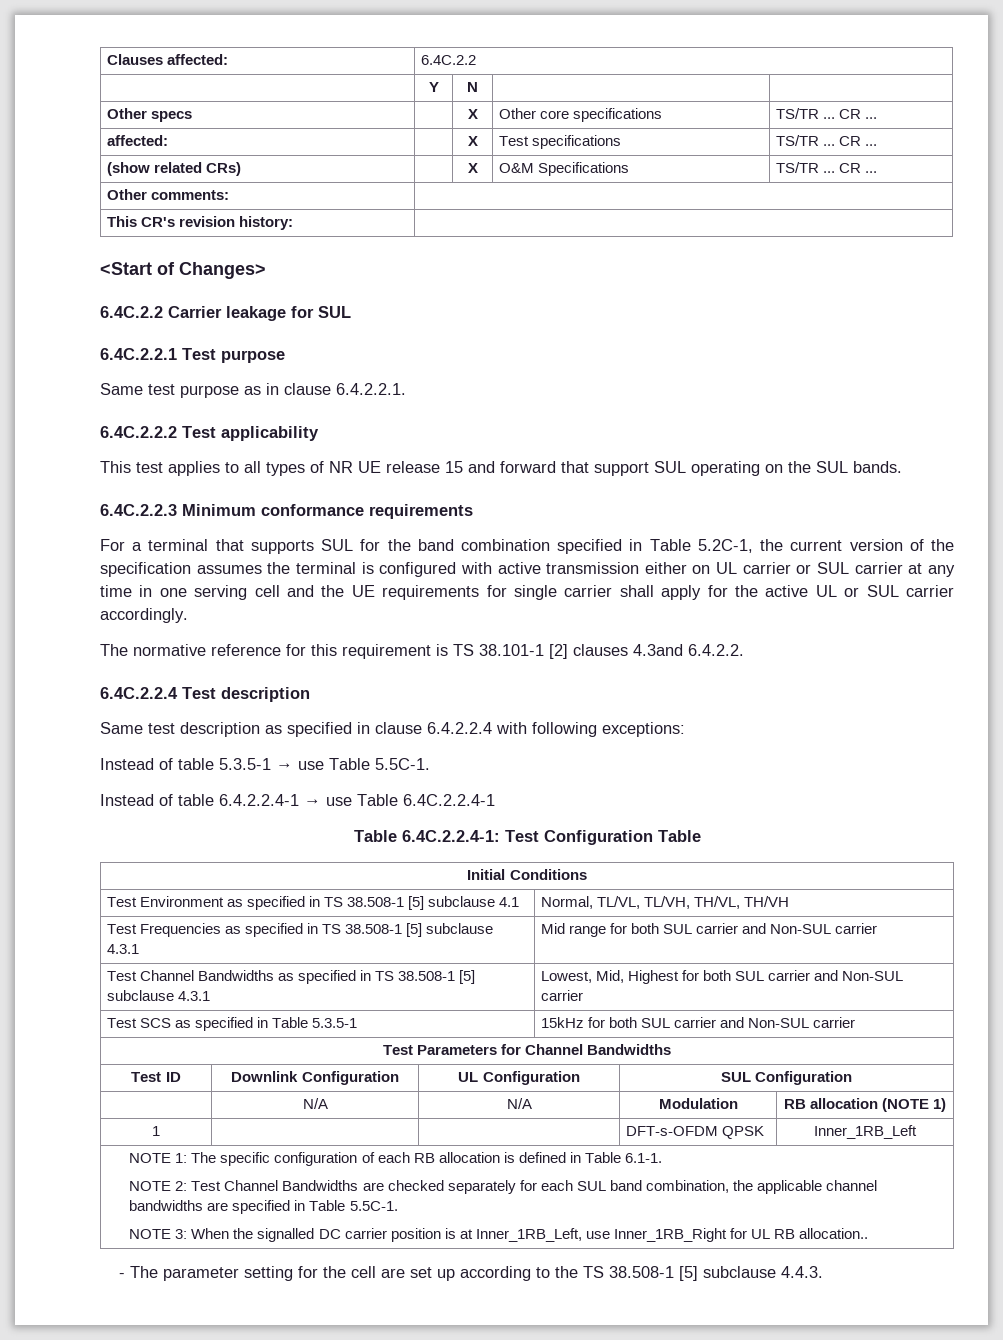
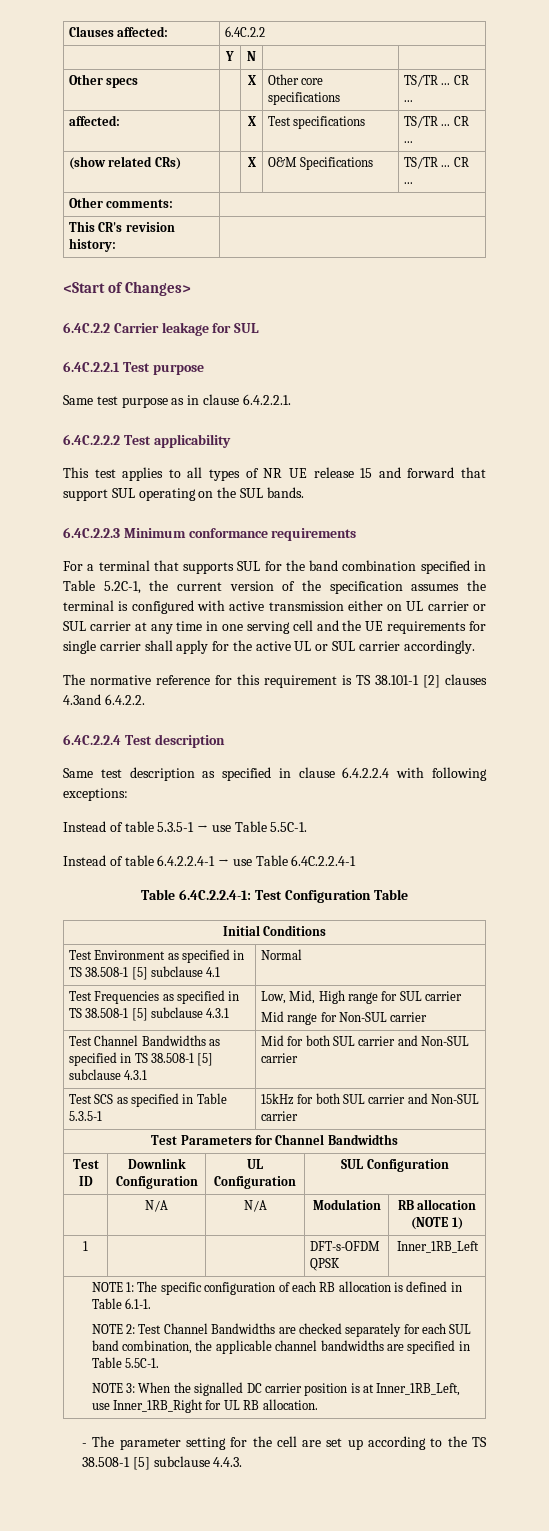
- Test Environment as specified in TS 38.508-1 [5] subclause 4.1 | Normal, TL/VL, TL/VH, TH/VL, TH/VH
+ Test Environment as specified in TS 38.508-1 [5] subclause 4.1 | Normal
- Test Frequencies as specified in TS 38.508-1 [5] subclause 4.3.1 | Mid range for both SUL carrier and Non-SUL carrier
+ Test Frequencies as specified in TS 38.508-1 [5] subclause 4.3.1 | Low, Mid, High range for SUL carrier
+ Mid range for Non-SUL carrier
- Test Channel Bandwidths as specified in TS 38.508-1 [5] subclause 4.3.1 | Lowest, Mid, Highest for both SUL carrier and Non-SUL carrier
+ Test Channel Bandwidths as specified in TS 38.508-1 [5] subclause 4.3.1 | Mid for both SUL carrier and Non-SUL carrier
- NOTE 3: When the signalled DC carrier position is at Inner_1RB_Left, use Inner_1RB_Right for UL RB allocation..
+ NOTE 3: When the signalled DC carrier position is at Inner_1RB_Left, use Inner_1RB_Right for UL RB allocation.

